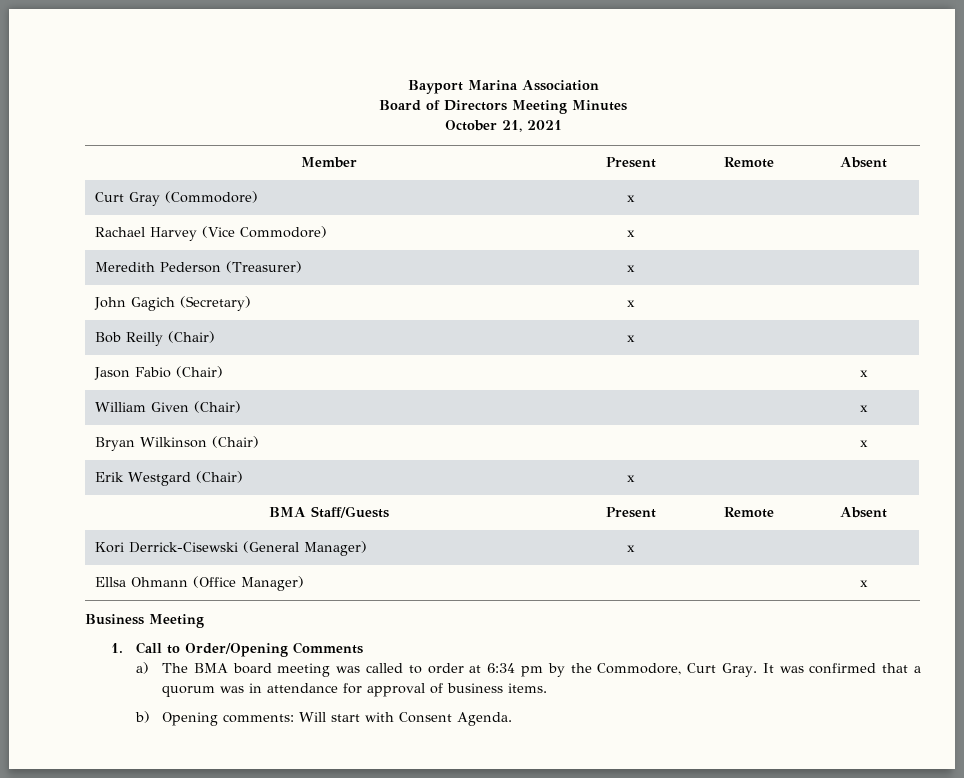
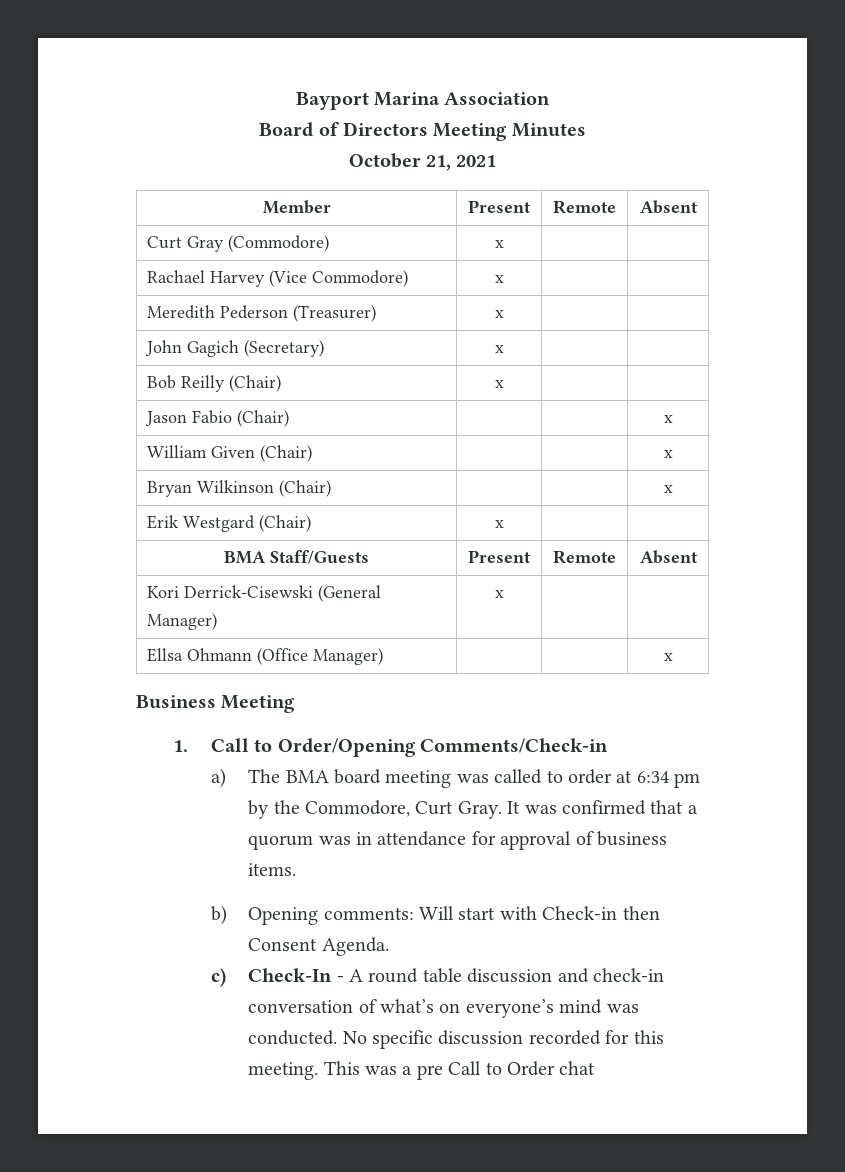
- 1. Call to Order/Opening Comments
+ 1. Call to Order/Opening Comments/Check-in
- b) Opening comments: Will start with Consent Agenda.
+ b) Opening comments: Will start with Check-in then Consent Agenda.
+ c) Check-In - A round table discussion and check-in conversation of what’s on everyone’s mind was conducted. No specific discussion recorded for this meeting. This was a pre Call to Order chat

